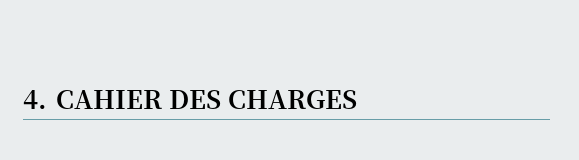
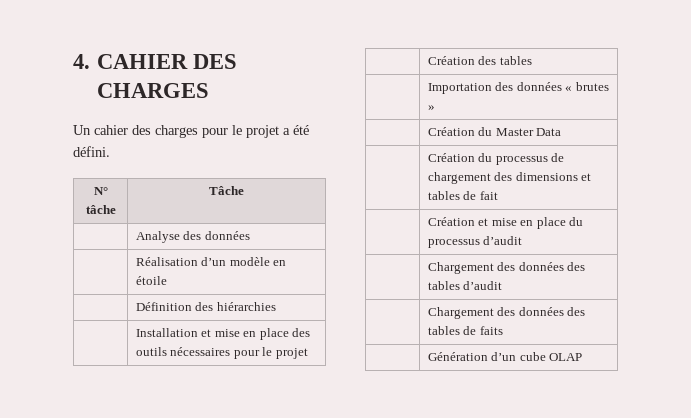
+ Un cahier des charges pour le projet a été défini.
+ N° tâche | Tâche
+ | Analyse des données
+ | Réalisation d’un modèle en étoile
+ | Définition des hiérarchies
+ | Installation et mise en place des outils nécessaires pour le projet
+ | Création des tables
+ | Importation des données « brutes »
+ | Création du Master Data
+ | Création du processus de chargement des dimensions et tables de fait
+ | Création et mise en place du processus d’audit
+ | Chargement des données des tables d’audit
+ | Chargement des données des tables de faits
+ | Génération d’un cube OLAP

